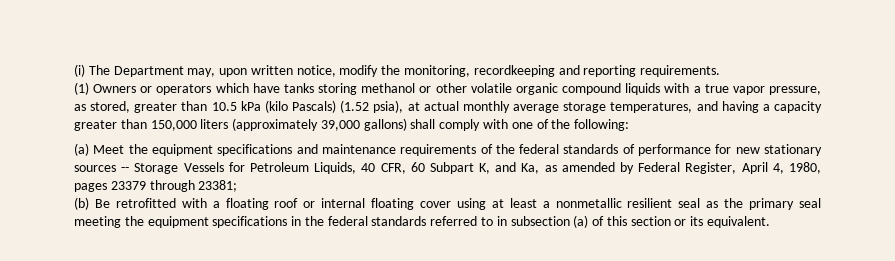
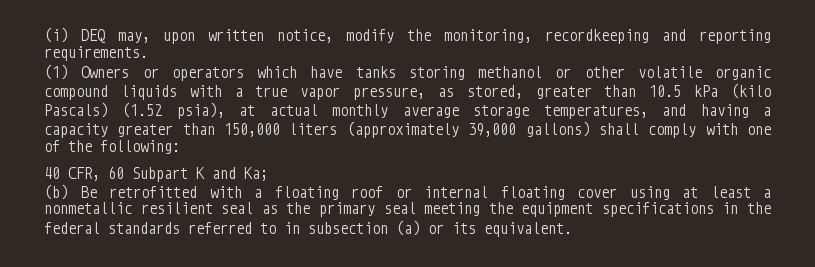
- (i) The Department may, upon written notice, modify the monitoring, recordkeeping and reporting requirements.
+ (i) DEQ may, upon written notice, modify the monitoring, recordkeeping and reporting requirements.
- (a) Meet the equipment specifications and maintenance requirements of the federal standards of performance for new stationary sources -- Storage Vessels for Petroleum Liquids, 40 CFR, 60 Subpart K, and Ka, as amended by Federal Register, April 4, 1980, pages 23379 through 23381;
+ 40 CFR, 60 Subpart K and Ka;
- (b) Be retrofitted with a floating roof or internal floating cover using at least a nonmetallic resilient seal as the primary seal meeting the equipment specifications in the federal standards referred to in subsection (a) of this section or its equivalent.
+ (b) Be retrofitted with a floating roof or internal floating cover using at least a nonmetallic resilient seal as the primary seal meeting the equipment specifications in the federal standards referred to in subsection (a) or its equivalent.

